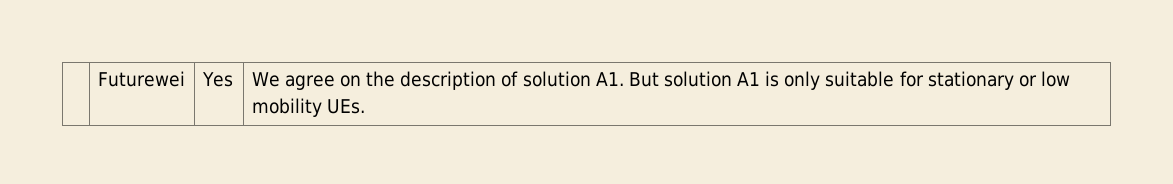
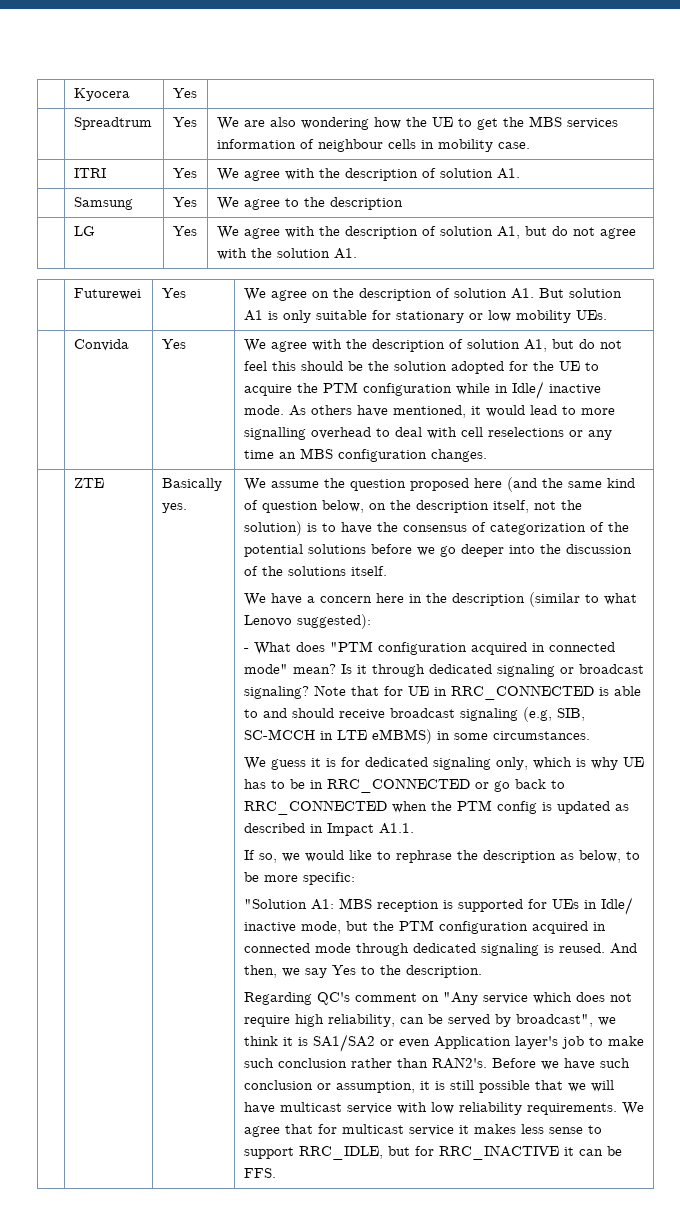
+ | Kyocera | Yes |
+ | Spreadtrum | Yes | We are also wondering how the UE to get the MBS services information of neighbour cells in mobility case.
+ | ITRI | Yes | We agree with the description of solution A1.
+ | Samsung | Yes | We agree to the description
+ | LG | Yes | We agree with the description of solution A1, but do not agree with the solution A1.
+ Convida | Yes | We agree with the description of solution A1, but do not feel this should be the solution adopted for the UE to acquire the PTM configuration while in Idle/ inactive mode. As others have mentioned, it would lead to more signalling overhead to deal with cell reselections or any time an MBS configuration changes.
+ | ZTE | Basically yes. | We assume the question proposed here (and the same kind of question below, on the description itself, not the solution) is to have the consensus of categorization of the potential solutions before we go deeper into the discussion of the solutions itself.
+ We have a concern here in the description (similar to what Lenovo suggested):
+ - What does "PTM configuration acquired in connected mode" mean? Is it through dedicated signaling or broadcast signaling? Note that for UE in RRC_CONNECTED is able to and should receive broadcast signaling (e.g, SIB, SC-MCCH in LTE eMBMS) in some circumstances.
+ We guess it is for dedicated signaling only, which is why UE has to be in RRC_CONNECTED or go back to RRC_CONNECTED when the PTM config is updated as described in Impact A1.1.
+ If so, we would like to rephrase the description as below, to be more specific:
+ "Solution A1: MBS reception is supported for UEs in Idle/ inactive mode, but the PTM configuration acquired in connected mode through dedicated signaling is reused. And then, we say Yes to the description.
+ Regarding QC's comment on "Any service which does not require high reliability, can be served by broadcast", we think it is SA1/SA2 or even Application layer's job to make such conclusion rather than RAN2's. Before we have such conclusion or assumption, it is still possible that we will have multicast service with low reliability requirements. We agree that for multicast service it makes less sense to support RRC_IDLE, but for RRC_INACTIVE it can be FFS.

